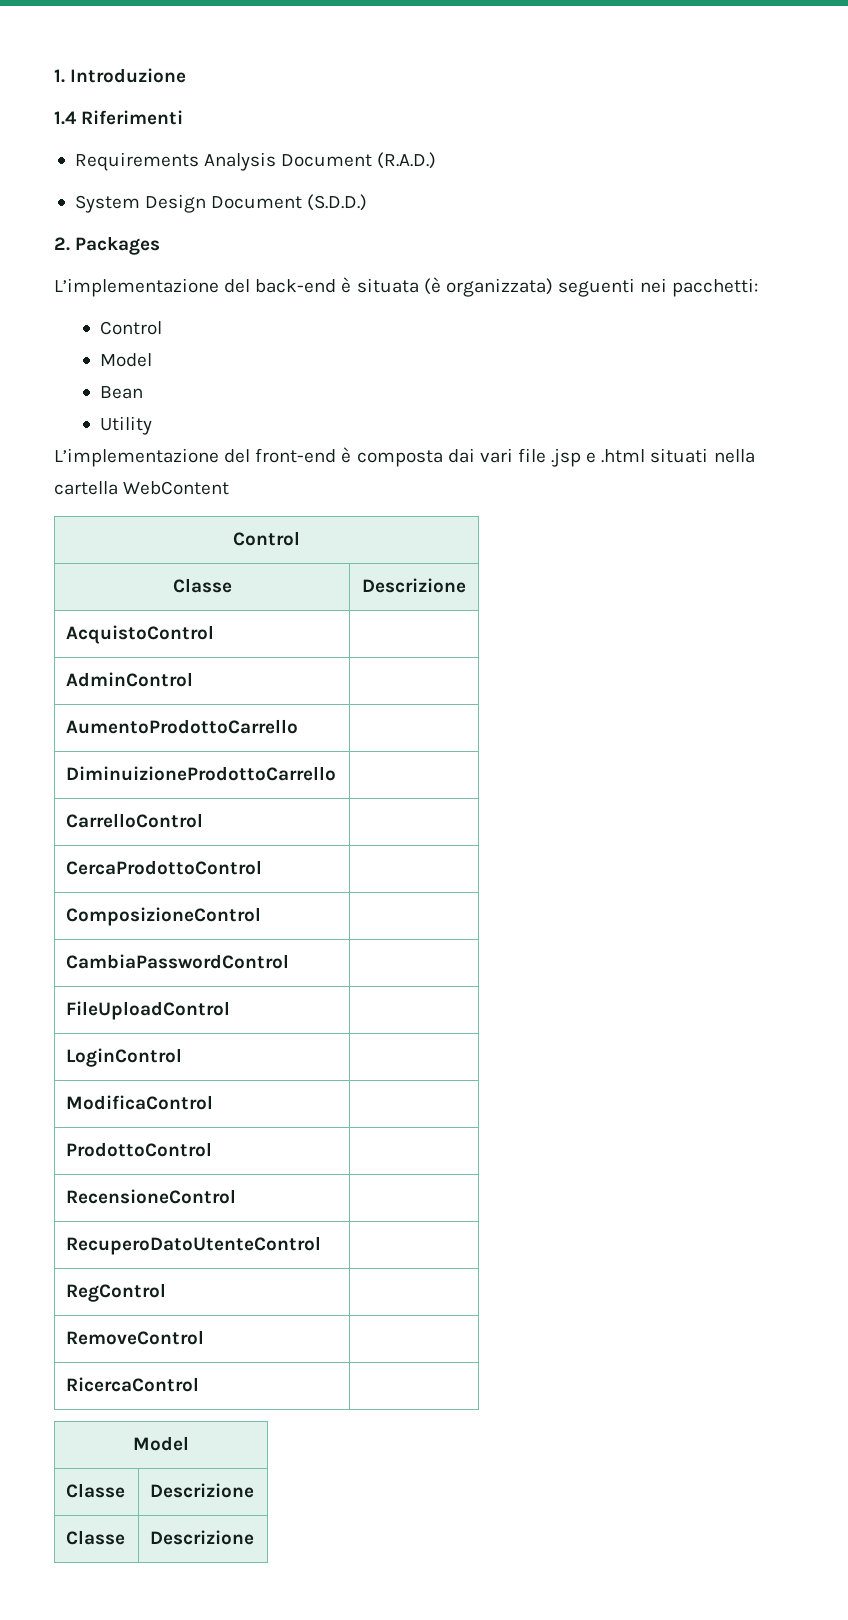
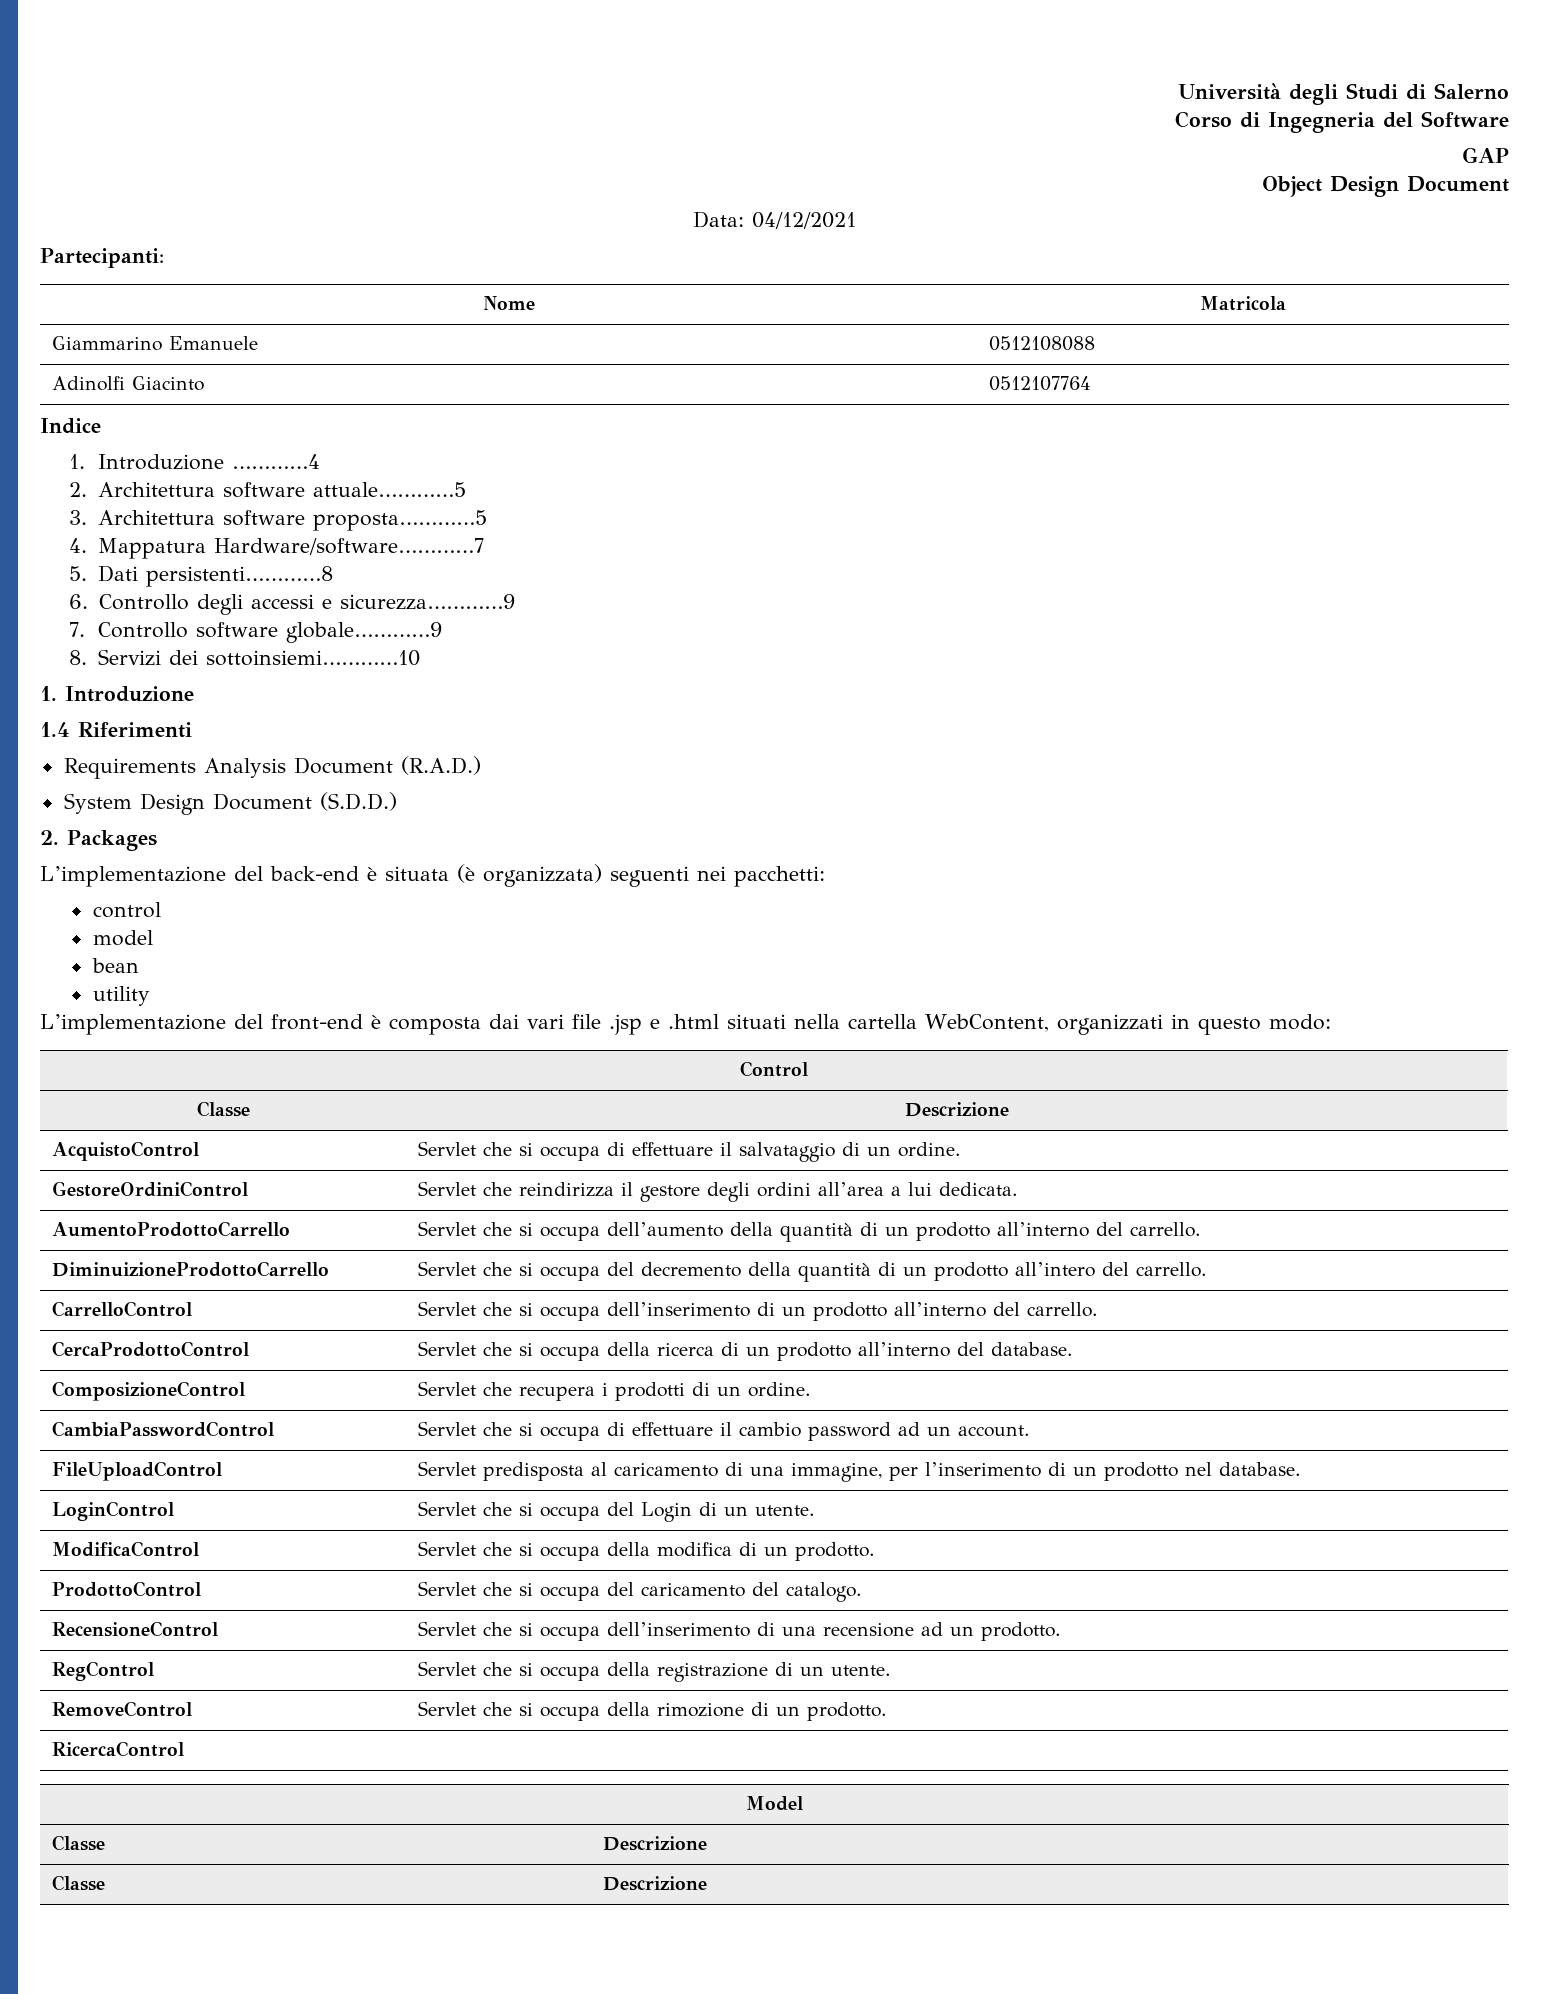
+ Università degli Studi di Salerno
+ Corso di Ingegneria del Software
+ GAP
+ Object Design Document
+ Data: 04/12/2021
+ Partecipanti:
+ Nome | Matricola
+ Giammarino Emanuele | 0512108088
+ Adinolfi Giacinto | 0512107764
+ Indice
+ 1. Introduzione …………4
+ 2. Architettura software attuale…………5
+ 3. Architettura software proposta…………5
+ 4. Mappatura Hardware/software…………7
+ 5. Dati persistenti…………8
+ 6. Controllo degli accessi e sicurezza…………9
+ 7. Controllo software globale…………9
+ 8. Servizi dei sottoinsiemi…………10
  L’implementazione del back-end è situata (è organizzata) seguenti nei pacchetti:
- Control
- Model
- Bean
- Utility
+ control
+ model
+ bean
+ utility
- L’implementazione del front-end è composta dai vari file .jsp e .html situati nella cartella WebContent
+ L’implementazione del front-end è composta dai vari file .jsp e .html situati nella cartella WebContent, organizzati in questo modo:
- AcquistoControl |
- AdminControl |
- AumentoProdottoCarrello |
- DiminuizioneProdottoCarrello |
- CarrelloControl |
- CercaProdottoControl |
- ComposizioneControl |
- CambiaPasswordControl |
- FileUploadControl |
- LoginControl |
- ModificaControl |
- ProdottoControl |
- RecensioneControl |
- RecuperoDatoUtenteControl |
- RegControl |
- RemoveControl |
+ AcquistoControl | Servlet che si occupa di effettuare il salvataggio di un ordine.
+ GestoreOrdiniControl | Servlet che reindirizza il gestore degli ordini all’area a lui dedicata.
+ AumentoProdottoCarrello | Servlet che si occupa dell’aumento della quantità di un prodotto all’interno del carrello.
+ DiminuizioneProdottoCarrello | Servlet che si occupa del decremento della quantità di un prodotto all’intero del carrello.
+ CarrelloControl | Servlet che si occupa dell’inserimento di un prodotto all’interno del carrello.
+ CercaProdottoControl | Servlet che si occupa della ricerca di un prodotto all’interno del database.
+ ComposizioneControl | Servlet che recupera i prodotti di un ordine.
+ CambiaPasswordControl | Servlet che si occupa di effettuare il cambio password ad un account.
+ FileUploadControl | Servlet predisposta al caricamento di una immagine, per l’inserimento di un prodotto nel database.
+ LoginControl | Servlet che si occupa del Login di un utente.
+ ModificaControl | Servlet che si occupa della modifica di un prodotto.
+ ProdottoControl | Servlet che si occupa del caricamento del catalogo.
+ RecensioneControl | Servlet che si occupa dell’inserimento di una recensione ad un prodotto.
+ RegControl | Servlet che si occupa della registrazione di un utente.
+ RemoveControl | Servlet che si occupa della rimozione di un prodotto.

